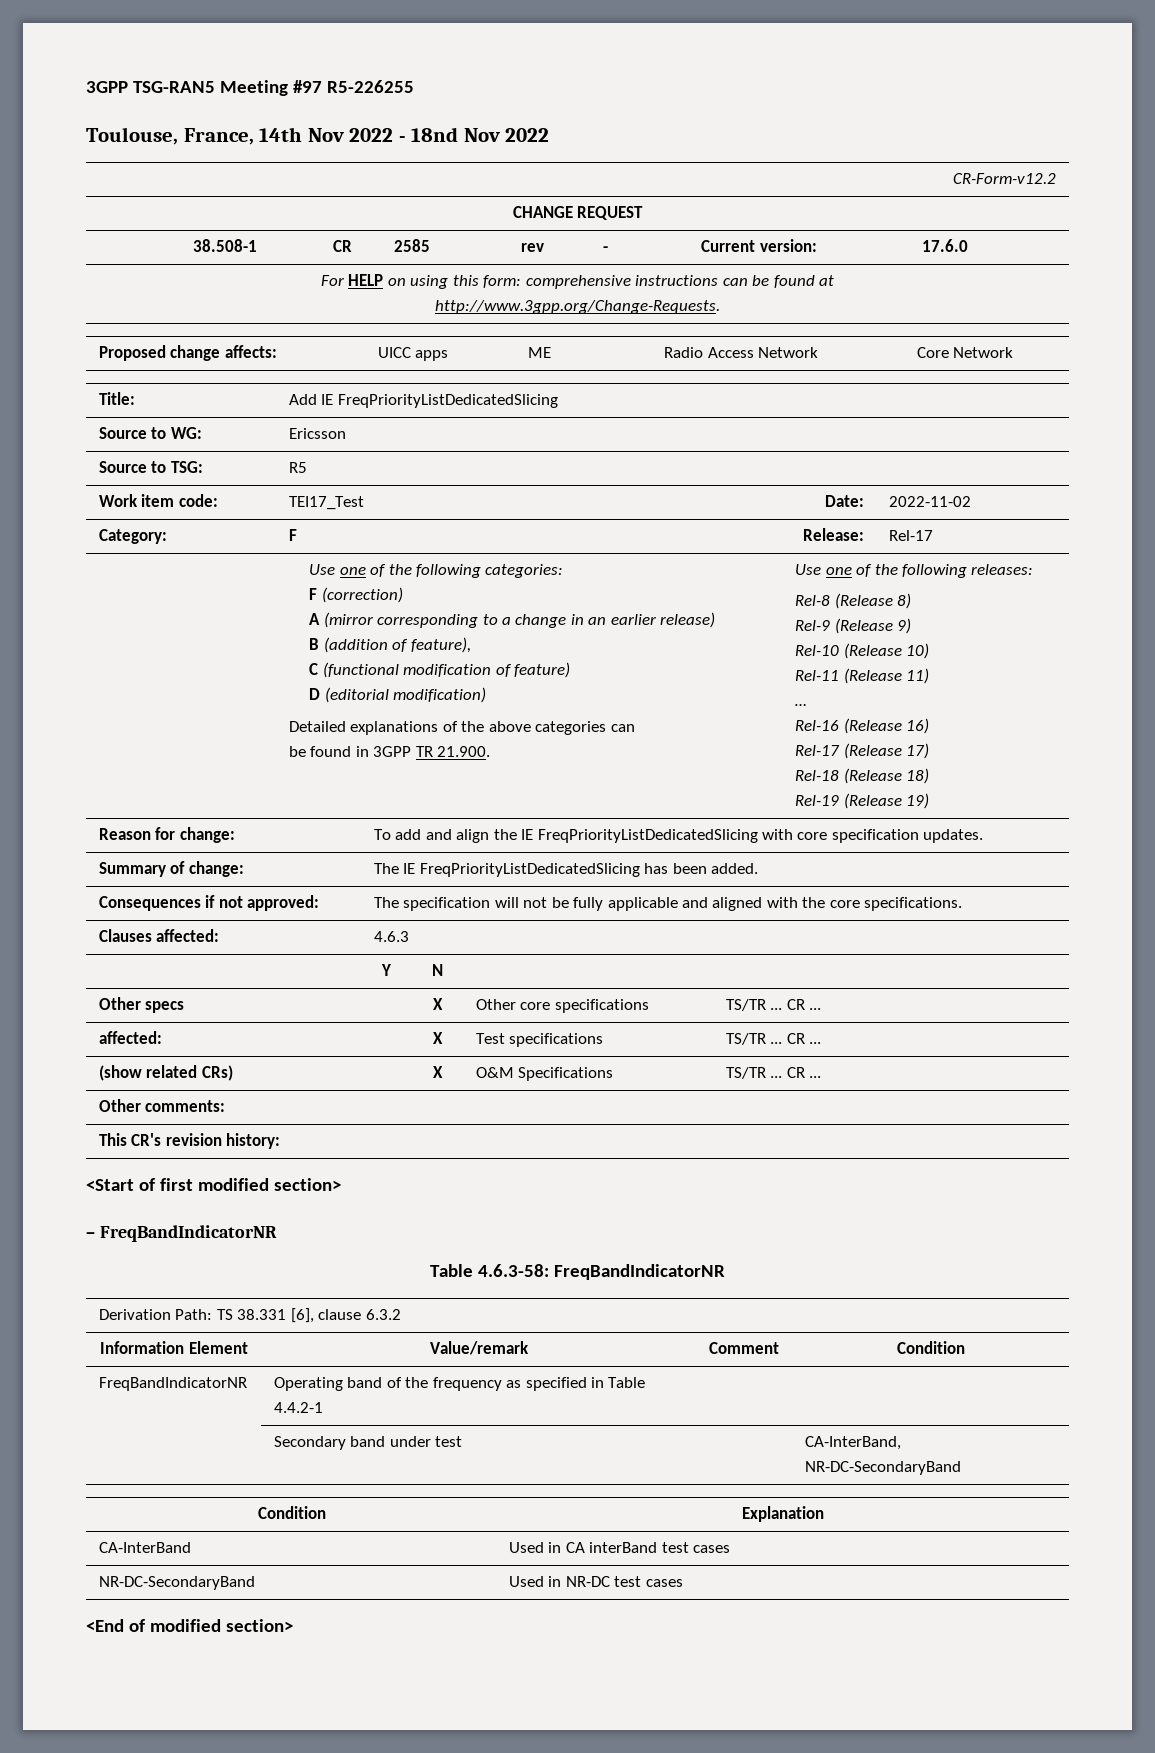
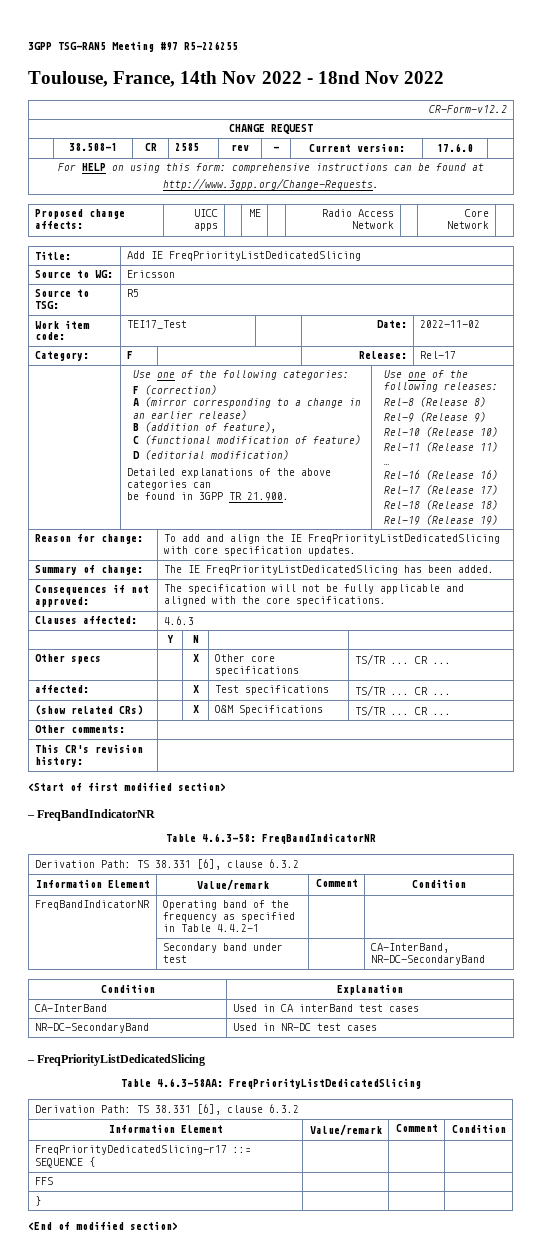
+ – FreqPriorityListDedicatedSlicing
+ Table 4.6.3-58AA: FreqPriorityListDedicatedSlicing
+ Derivation Path: TS 38.331 [6], clause 6.3.2
+ Information Element | Value/remark | Comment | Condition
+ FreqPriorityDedicatedSlicing-r17 ::= SEQUENCE { | | |
+ FFS | | |
+ } | | |

